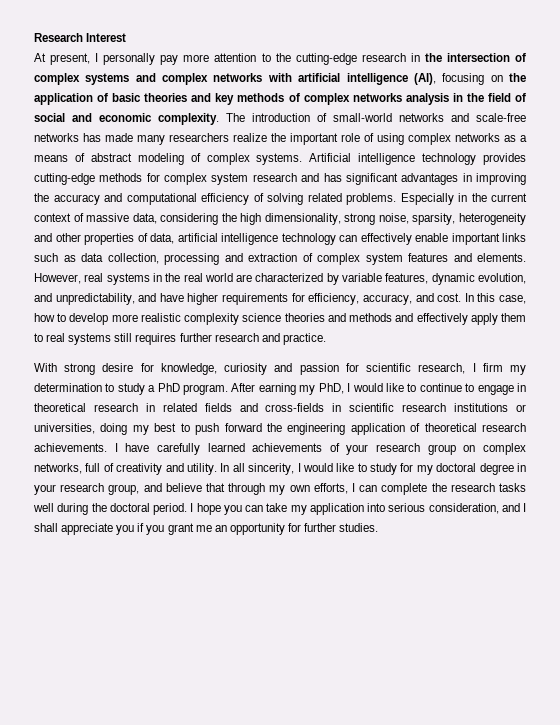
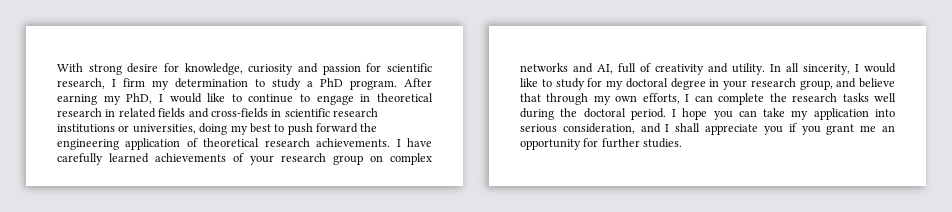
- Research Interest
- At present, I personally pay more attention to the cutting-edge research in the intersection of complex systems and complex networks with artificial intelligence (AI), focusing on the application of basic theories and key methods of complex networks analysis in the field of social and economic complexity. The introduction of small-world networks and scale-free networks has made many researchers realize the important role of using complex networks as a means of abstract modeling of complex systems. Artificial intelligence technology provides cutting-edge methods for complex system research and has significant advantages in improving the accuracy and computational efficiency of solving related problems. Especially in the current context of massive data, considering the high dimensionality, strong noise, sparsity, heterogeneity and other properties of data, artificial intelligence technology can effectively enable important links such as data collection, processing and extraction of complex system features and elements. However, real systems in the real world are characterized by variable features, dynamic evolution, and unpredictability, and have higher requirements for efficiency, accuracy, and cost. In this case, how to develop more realistic complexity science theories and methods and effectively apply them to real systems still requires further research and practice.
- I have carefully learned achievements of your research group on complex networks, full of creativity and utility.
+ I have carefully learned achievements of your research group on complex networks and AI, full of creativity and utility.

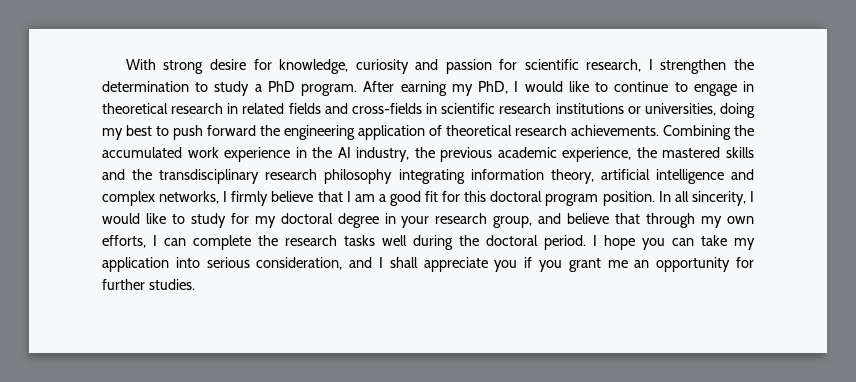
- With strong desire for knowledge, curiosity and passion for scientific research, I firm my determination to study a PhD program.
+ With strong desire for knowledge, curiosity and passion for scientific research, I strengthen the determination to study a PhD program.
- I have carefully learned achievements of your research group on complex networks and AI, full of creativity and utility.
+ Combining the accumulated work experience in the AI industry, the previous academic experience, the mastered skills and the transdisciplinary research philosophy integrating information theory, artificial intelligence and complex networks, I firmly believe that I am a good fit for this doctoral program position.

